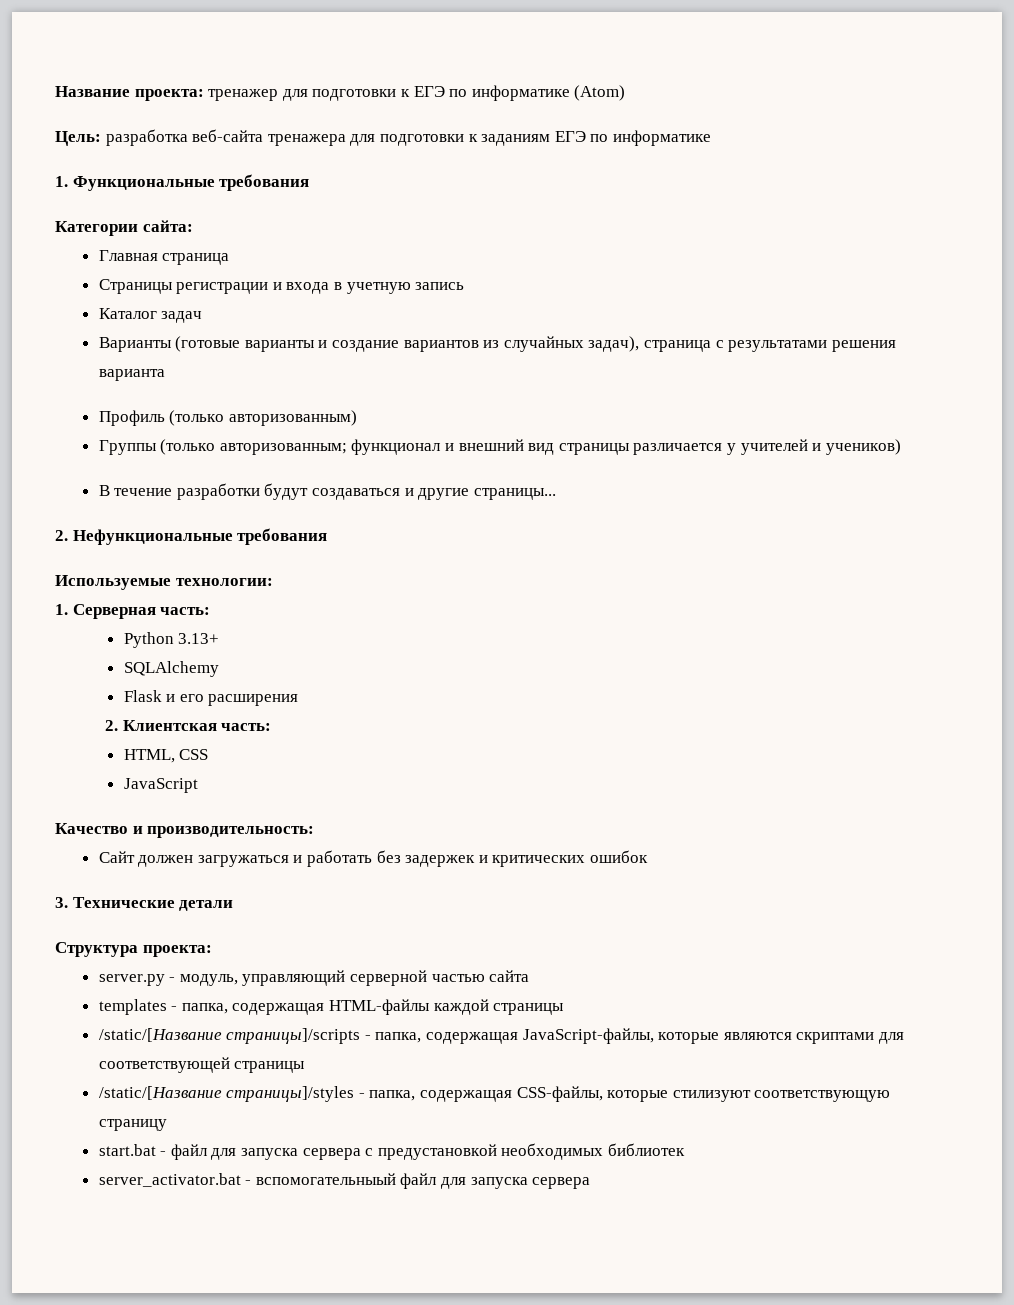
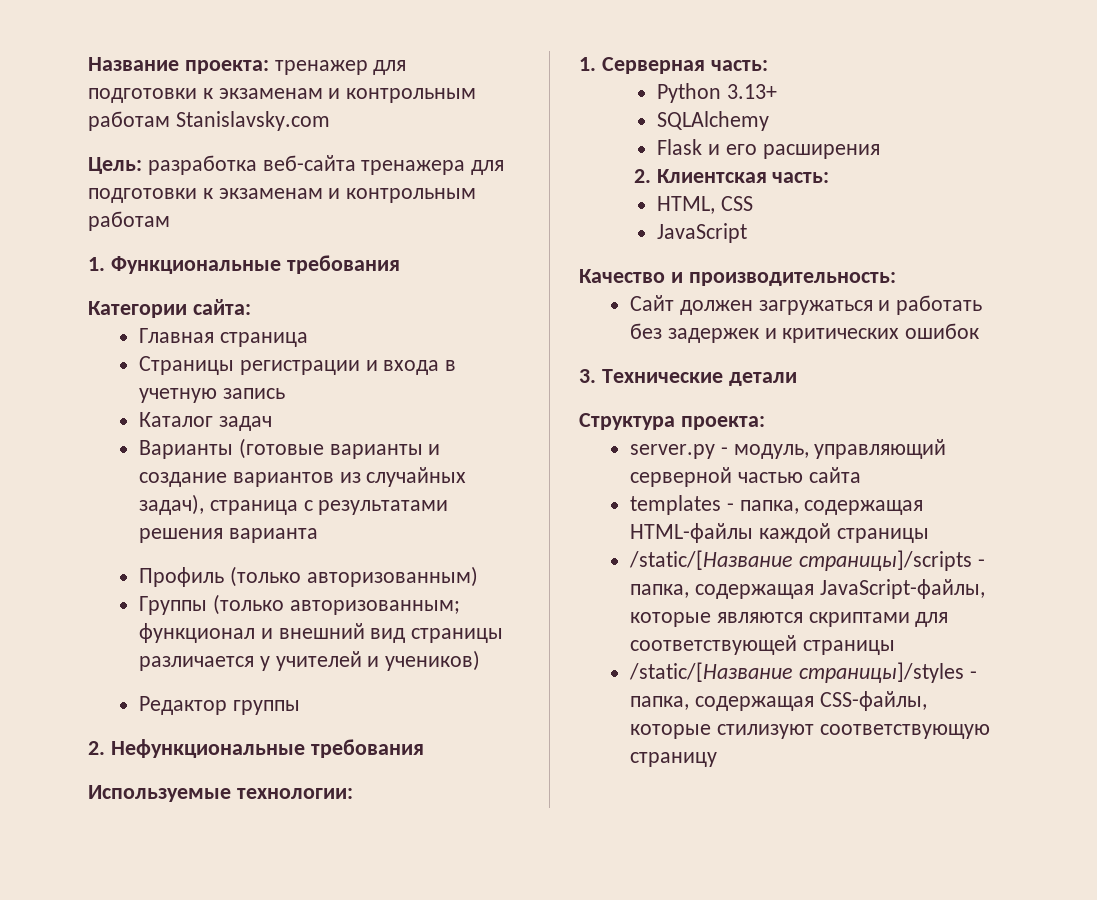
- Название проекта: тренажер для подготовки к ЕГЭ по информатике (Atom)
+ Название проекта: тренажер для подготовки к экзаменам и контрольным работам Stanislavsky.com
- Цель: разработка веб-сайта тренажера для подготовки к заданиям ЕГЭ по информатике
+ Цель: разработка веб-сайта тренажера для подготовки к экзаменам и контрольным работам
- В течение разработки будут создаваться и другие страницы...
+ Редактор группы
- start.bat - файл для запуска сервера с предустановкой необходимых библиотек
- server_activator.bat - вспомогательныый файл для запуска сервера

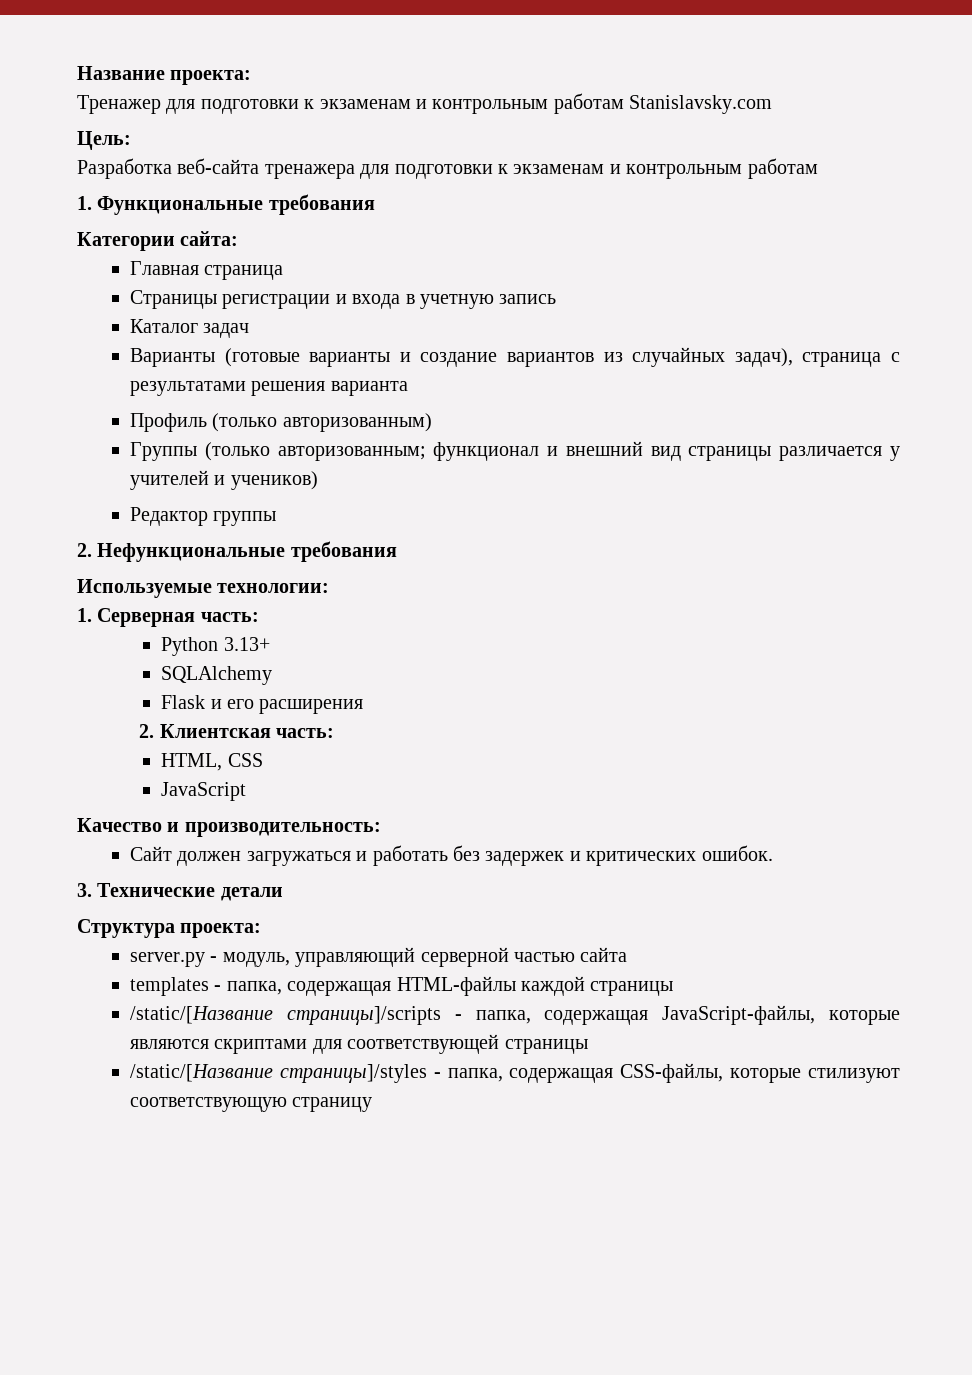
- Название проекта: тренажер для подготовки к экзаменам и контрольным работам Stanislavsky.com
+ Название проекта:
+ Тренажер для подготовки к экзаменам и контрольным работам Stanislavsky.com
- Цель: разработка веб-сайта тренажера для подготовки к экзаменам и контрольным работам
+ Цель:
+ Разработка веб-сайта тренажера для подготовки к экзаменам и контрольным работам
- Сайт должен загружаться и работать без задержек и критических ошибок
+ Сайт должен загружаться и работать без задержек и критических ошибок.

